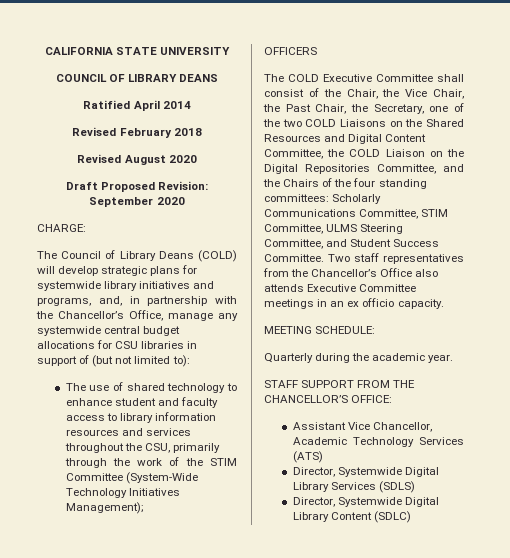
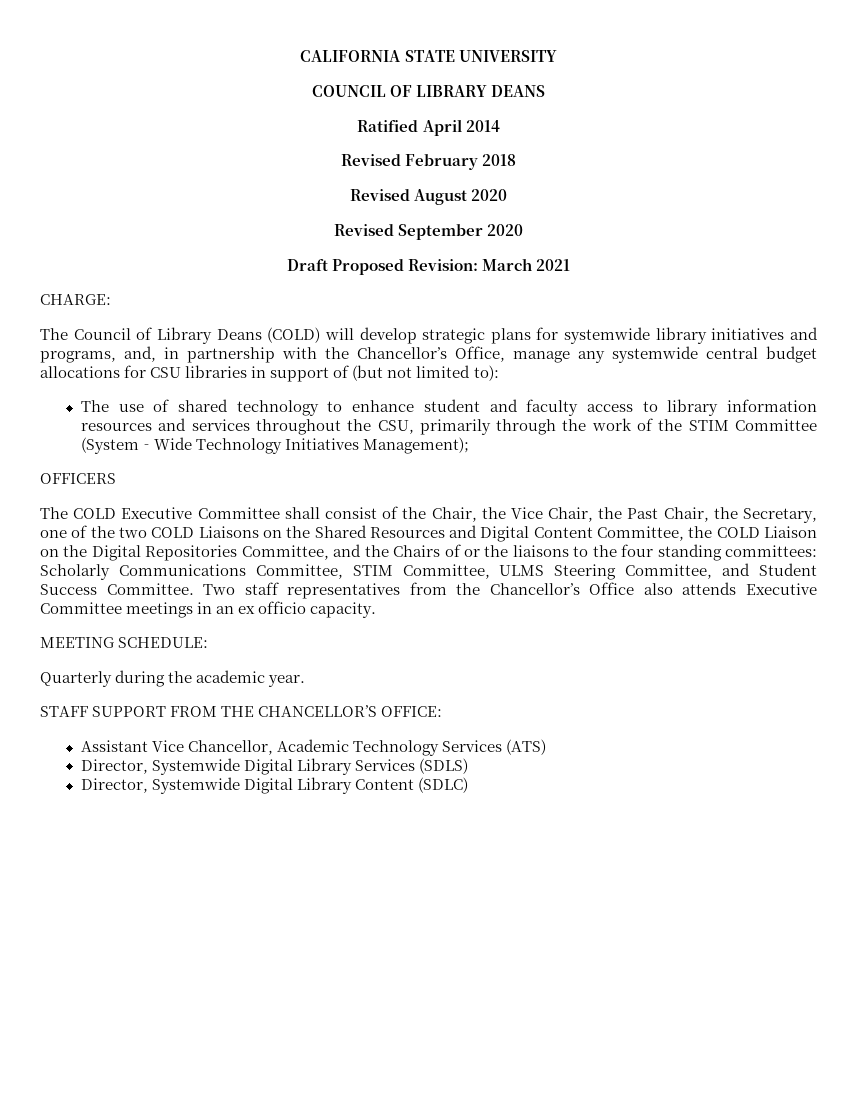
+ Revised September 2020
- Draft Proposed Revision: September 2020
+ Draft Proposed Revision: March 2021
- The COLD Executive Committee shall consist of the Chair, the Vice Chair, the Past Chair, the Secretary, one of the two COLD Liaisons on the Shared Resources and Digital Content Committee, the COLD Liaison on the Digital Repositories Committee, and the Chairs of the four standing committees: Scholarly Communications Committee, STIM Committee, ULMS Steering Committee, and Student Success Committee.
+ The COLD Executive Committee shall consist of the Chair, the Vice Chair, the Past Chair, the Secretary, one of the two COLD Liaisons on the Shared Resources and Digital Content Committee, the COLD Liaison on the Digital Repositories Committee, and the Chairs of or the liaisons to the four standing committees: Scholarly Communications Committee, STIM Committee, ULMS Steering Committee, and Student Success Committee.

